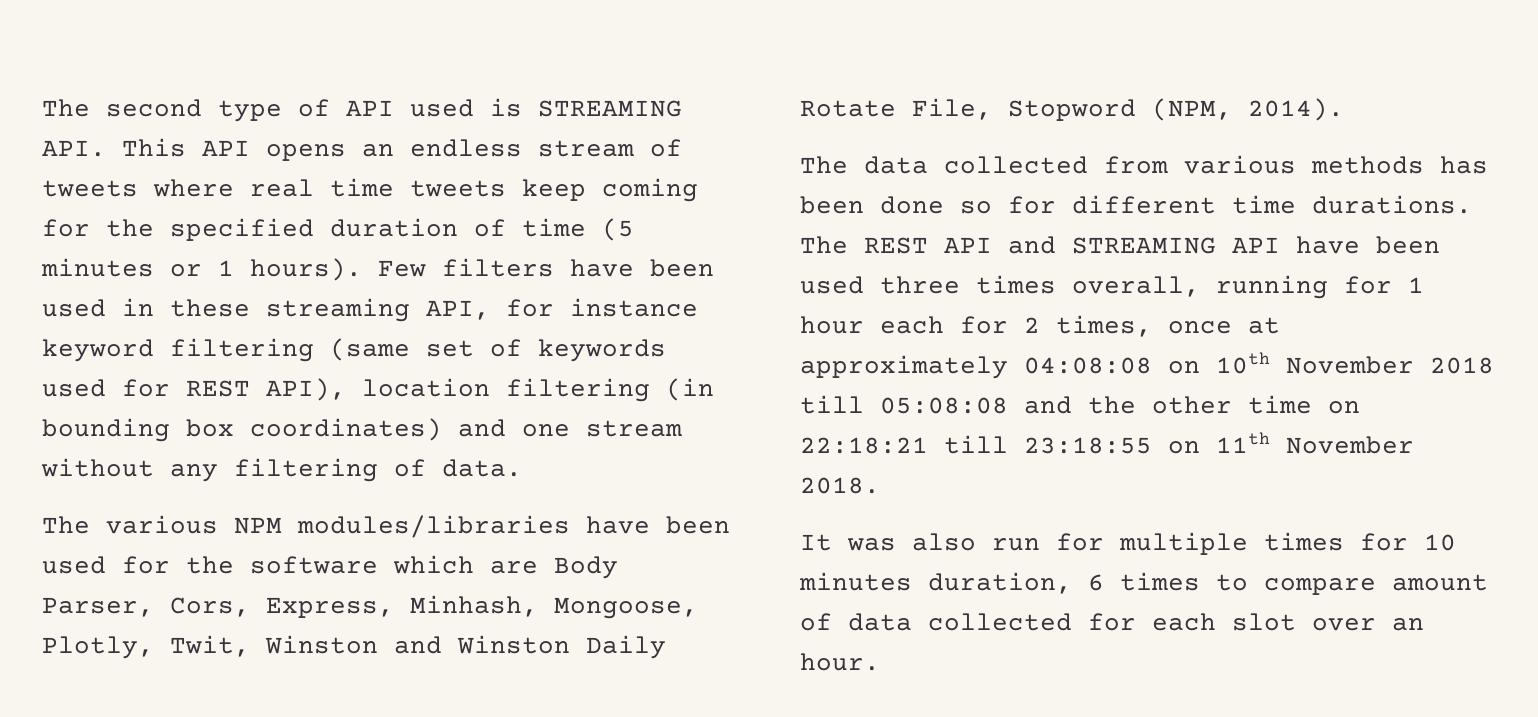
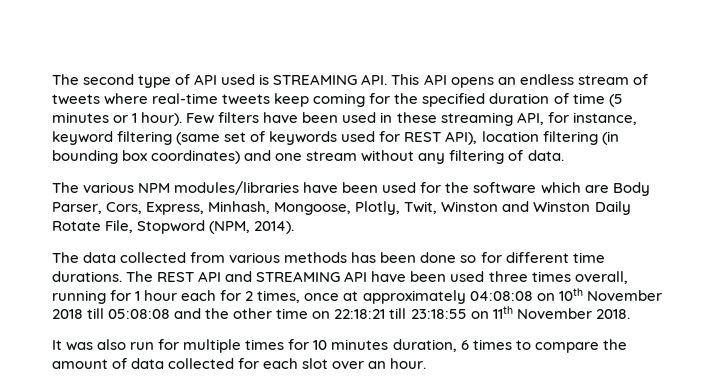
- The second type of API used is STREAMING API. This API opens an endless stream of tweets where real time tweets keep coming for the specified duration of time (5 minutes or 1 hours).
+ The second type of API used is STREAMING API. This API opens an endless stream of tweets where real-time tweets keep coming for the specified duration of time (5 minutes or 1 hour).
- Few filters have been used in these streaming API, for instance keyword filtering (same set of keywords used for REST API), location filtering (in bounding box coordinates) and one stream without any filtering of data.
+ Few filters have been used in these streaming API, for instance, keyword filtering (same set of keywords used for REST API), location filtering (in bounding box coordinates) and one stream without any filtering of data.
- It was also run for multiple times for 10 minutes duration, 6 times to compare amount of data collected for each slot over an hour.
+ It was also run for multiple times for 10 minutes duration, 6 times to compare the amount of data collected for each slot over an hour.

